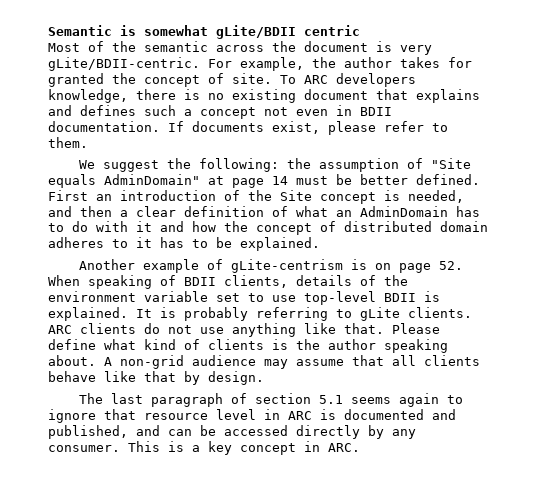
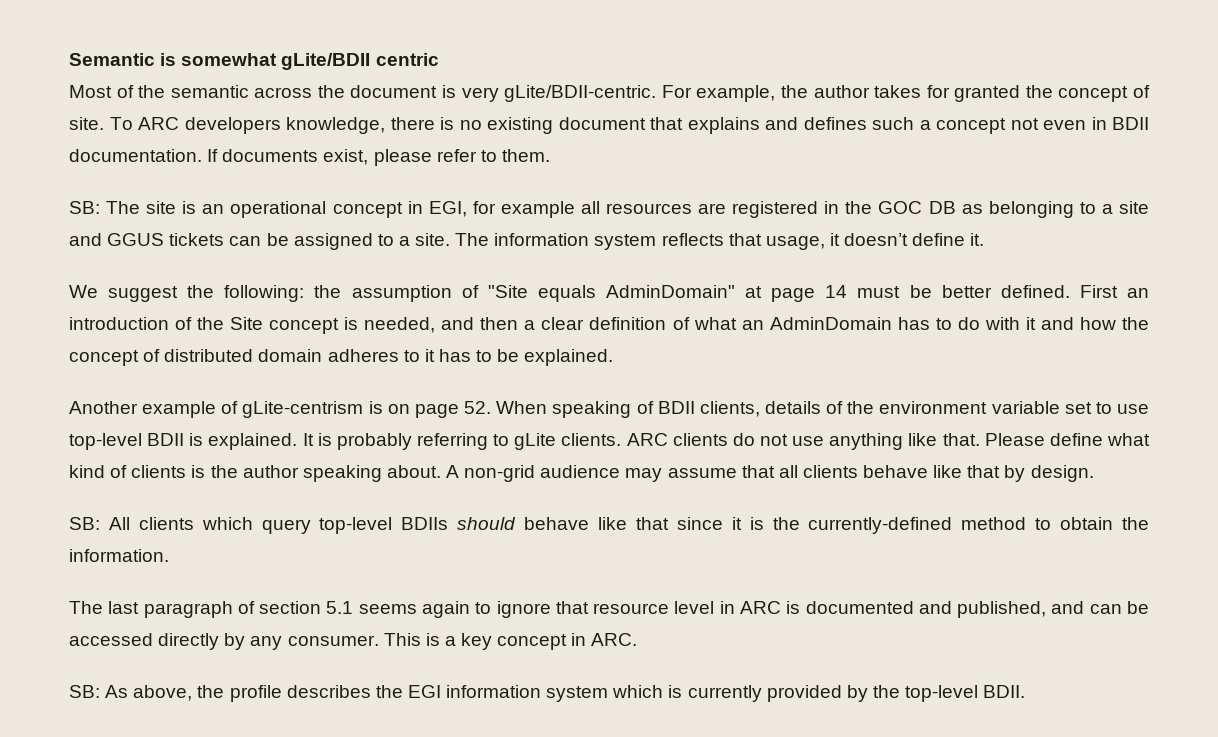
+ SB: The site is an operational concept in EGI, for example all resources are registered in the GOC DB as belonging to a site and GGUS tickets can be assigned to a site. The information system reflects that usage, it doesn’t define it.
+ SB: All clients which query top-level BDIIs should behave like that since it is the currently-defined method to obtain the information.
+ SB: As above, the profile describes the EGI information system which is currently provided by the top-level BDII.

